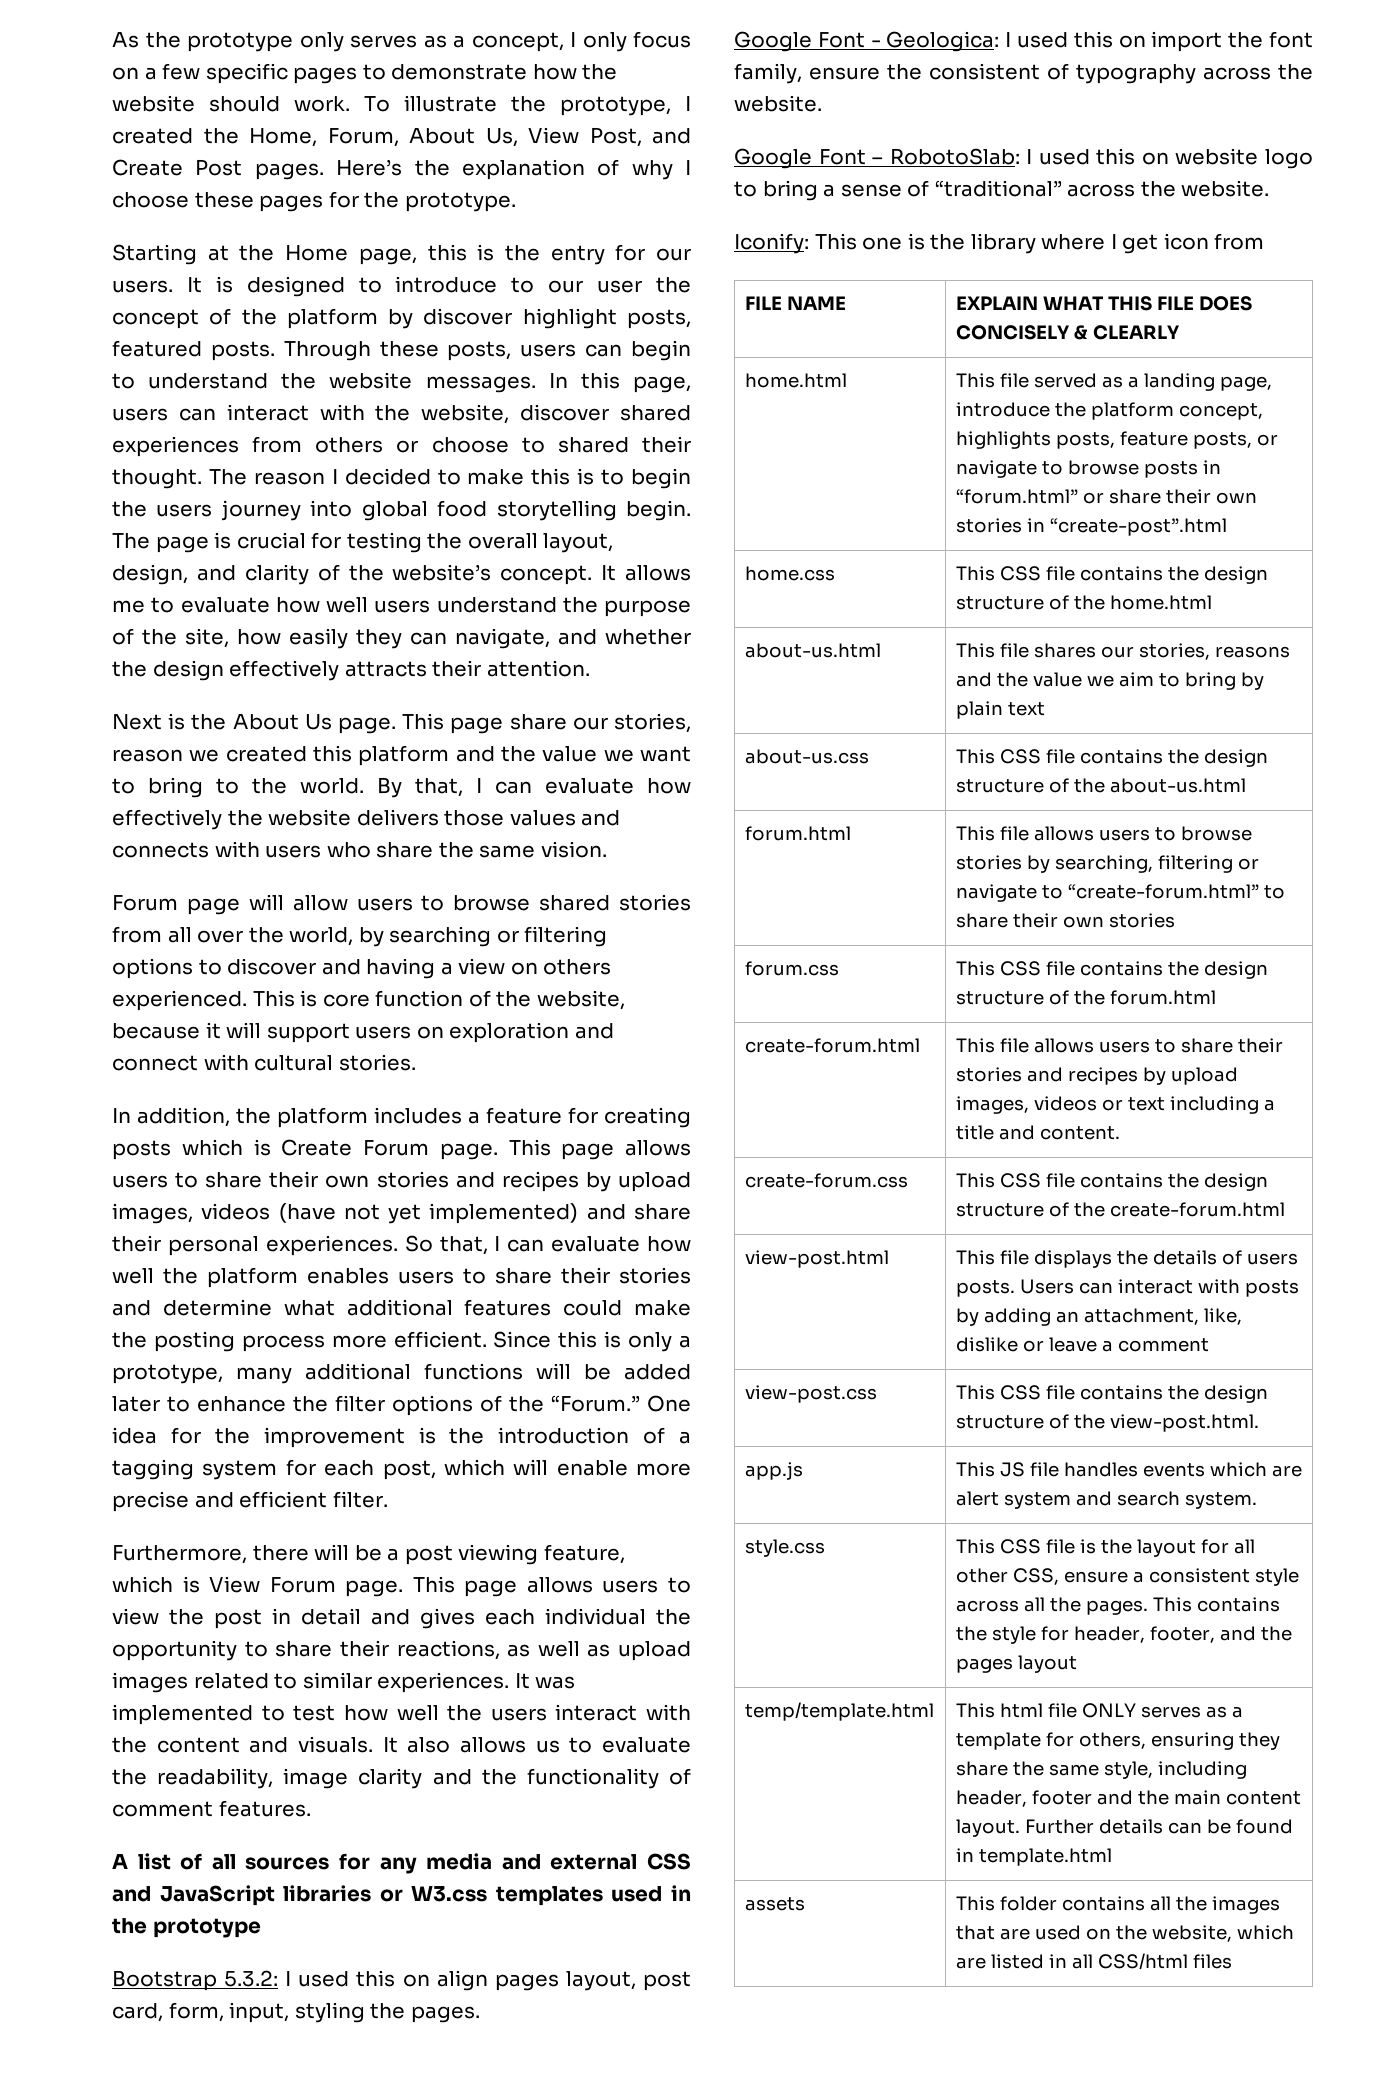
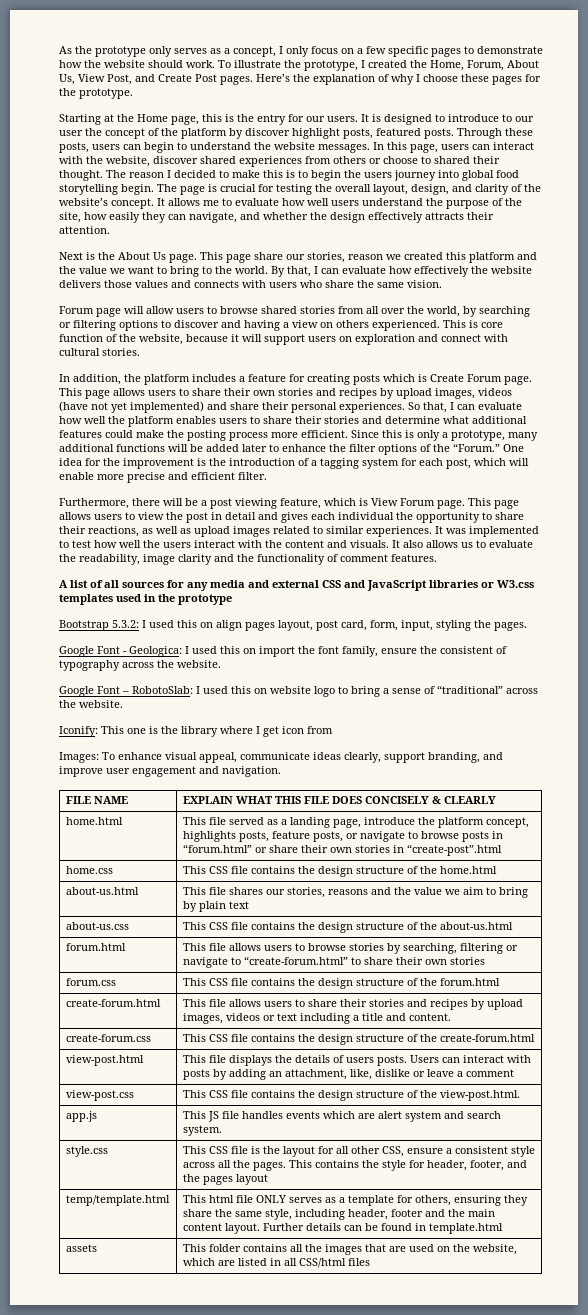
+ Images: To enhance visual appeal, communicate ideas clearly, support branding, and improve user engagement and navigation.

